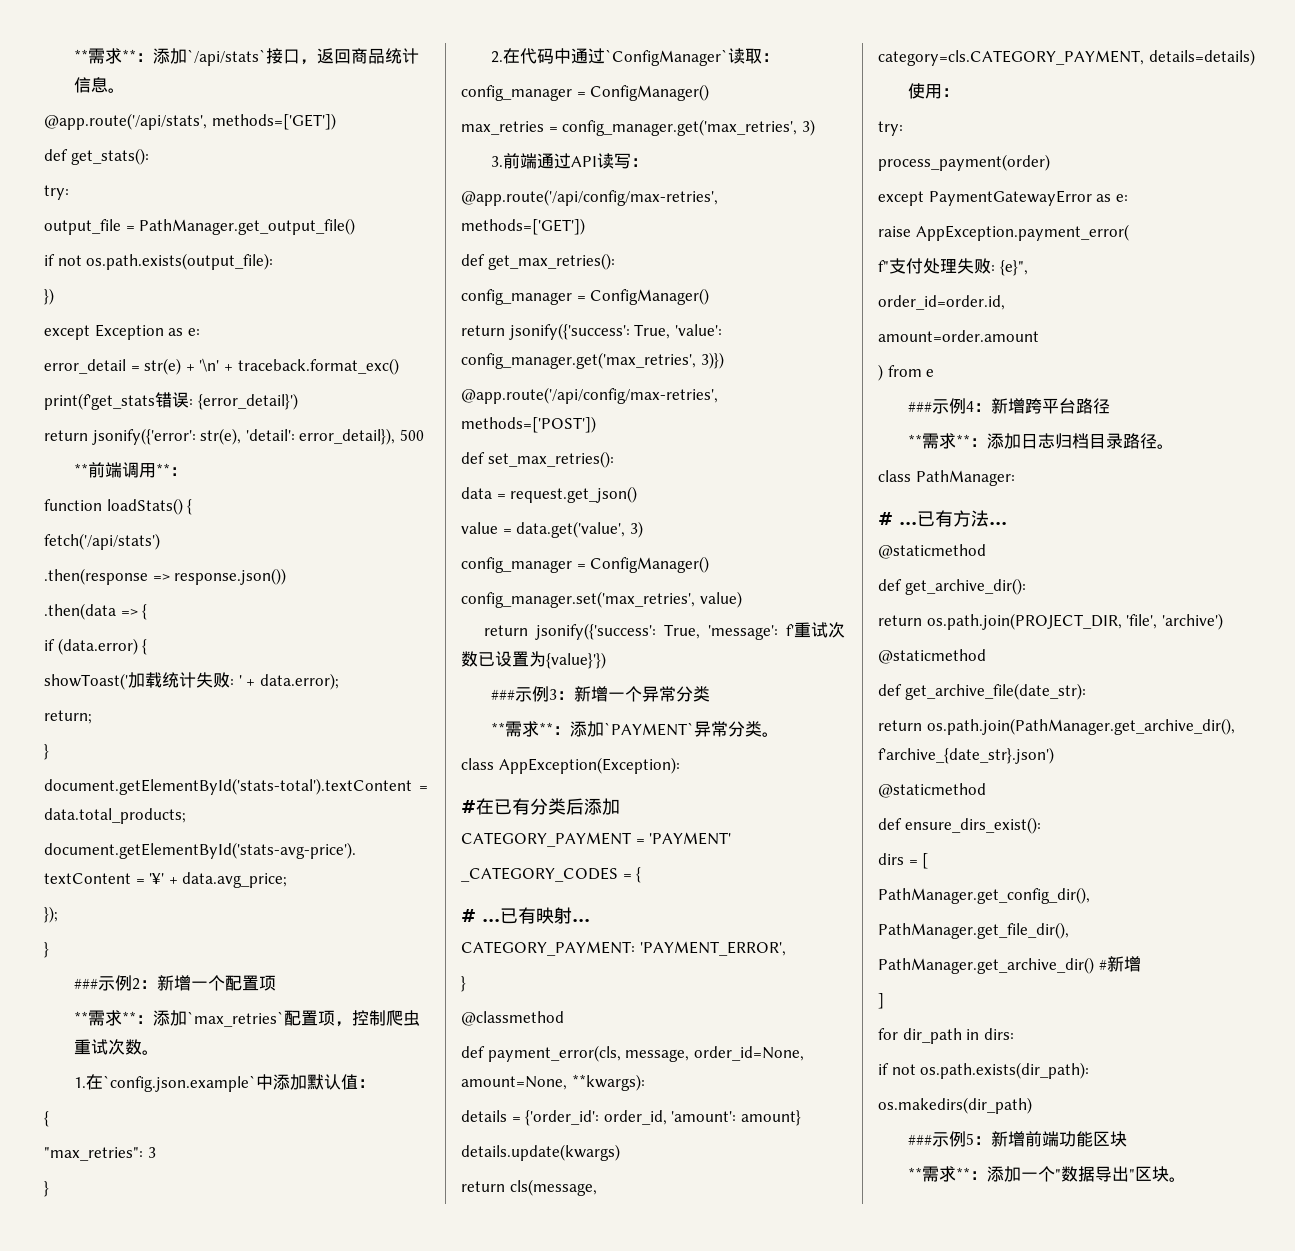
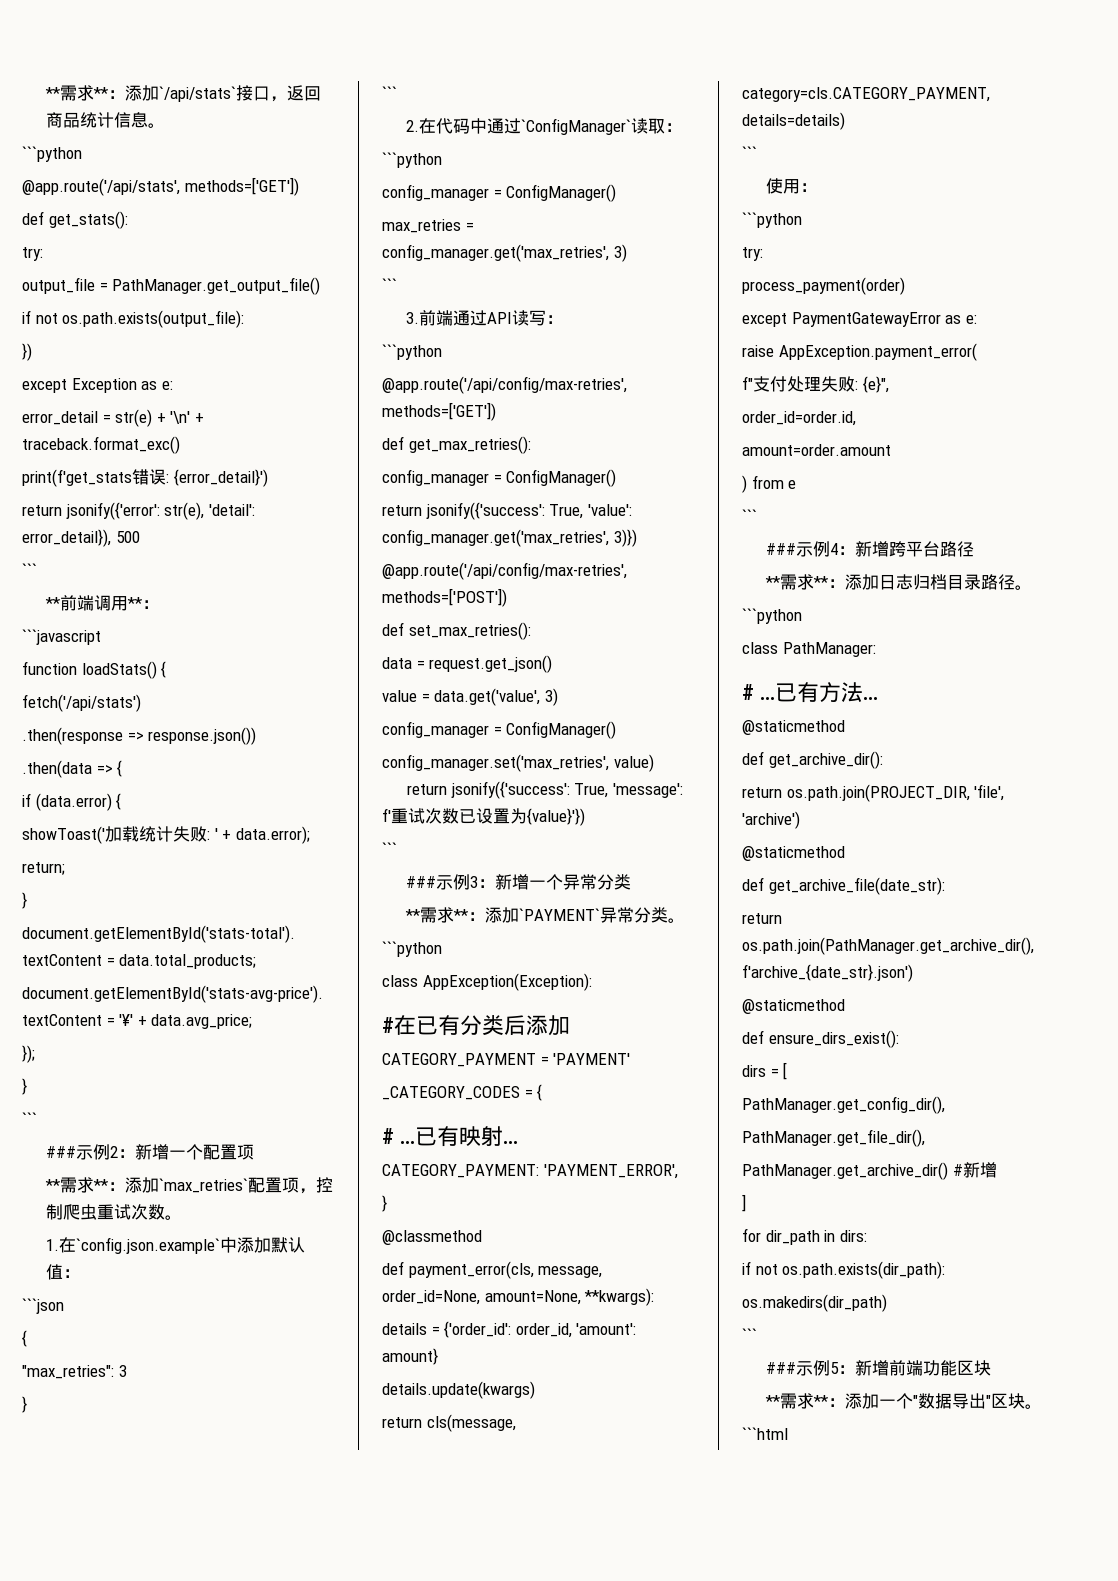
  **需求**：添加`/api/stats`接口，返回商品统计信息。
+ ```python
  return jsonify({'error': str(e), 'detail': error_detail}), 500
+ ```
+ ```javascript
  });
  }
+ ```
+ ```json
  "max_retries": 3
  }
+ ```
  2.在代码中通过`ConfigManager`读取：
+ ```python
  max_retries = config_manager.get('max_retries', 3)
+ ```
  3.前端通过API读写：
+ ```python
  return jsonify({'success': True, 'message': f'重试次数已设置为{value}'})
+ ```
  **需求**：添加`PAYMENT`异常分类。
+ ```python
  return cls(message, category=cls.CATEGORY_PAYMENT, details=details)
+ ```
  使用：
+ ```python
  ) from e
+ ```
  **需求**：添加日志归档目录路径。
+ ```python
  os.makedirs(dir_path)
+ ```
+ ```html

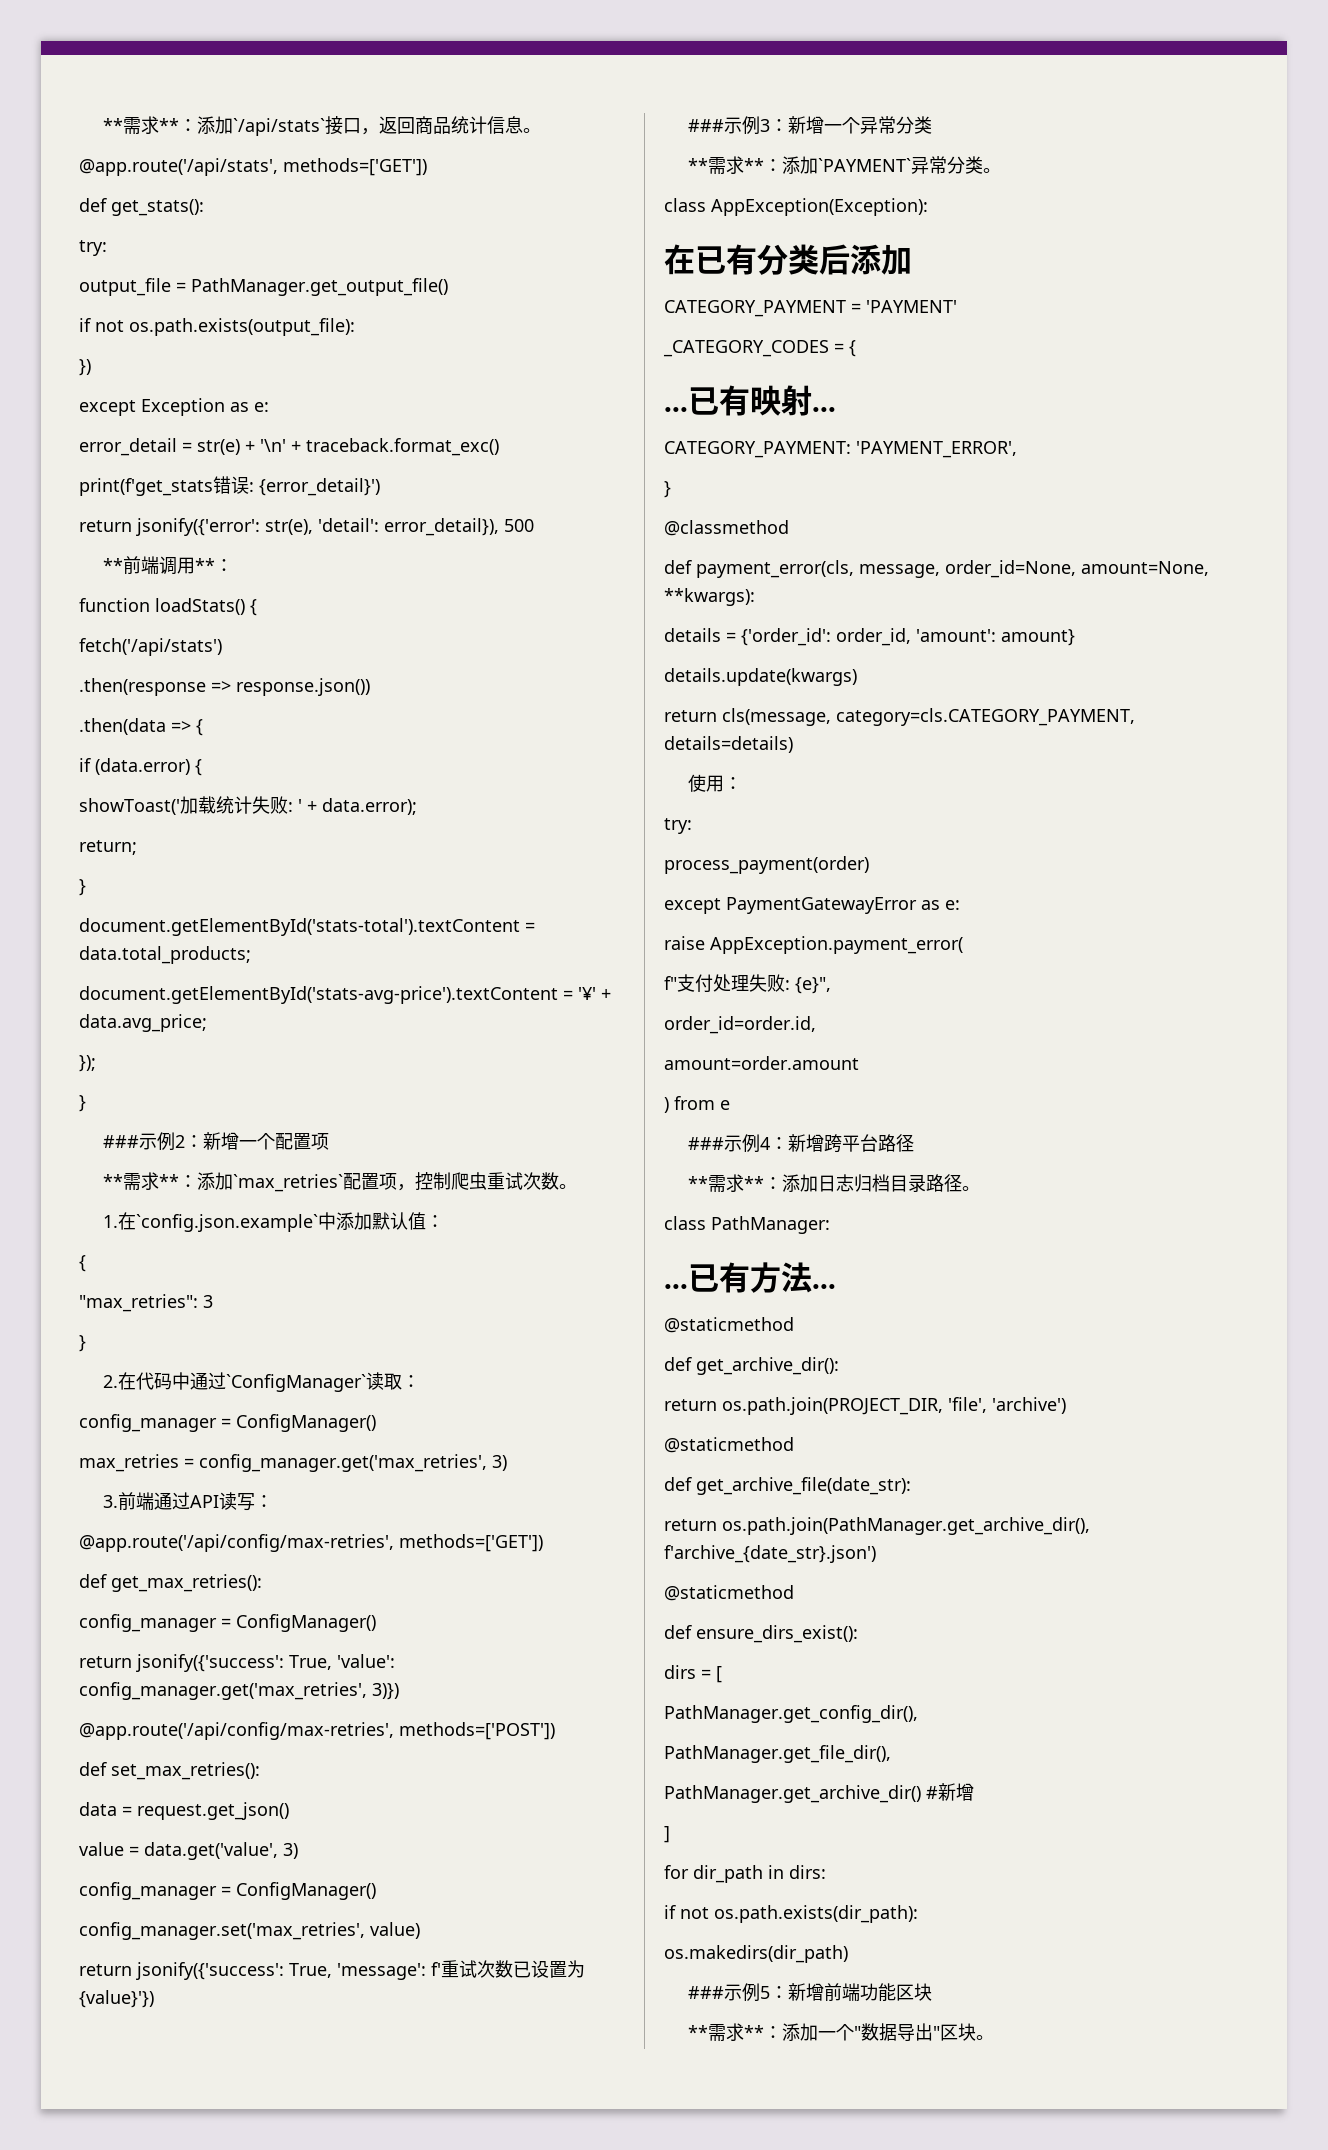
  **需求**：添加`/api/stats`接口，返回商品统计信息。
- ```python
  return jsonify({'error': str(e), 'detail': error_detail}), 500
- ```
- ```javascript
  });
  }
- ```
- ```json
  "max_retries": 3
  }
- ```
  2.在代码中通过`ConfigManager`读取：
- ```python
  max_retries = config_manager.get('max_retries', 3)
- ```
  3.前端通过API读写：
- ```python
  return jsonify({'success': True, 'message': f'重试次数已设置为{value}'})
- ```
  **需求**：添加`PAYMENT`异常分类。
- ```python
- #在已有分类后添加
+ 在已有分类后添加
  _CATEGORY_CODES = {
- # ...
+ ...
  return cls(message, category=cls.CATEGORY_PAYMENT, details=details)
- ```
  使用：
- ```python
  ) from e
- ```
  **需求**：添加日志归档目录路径。
- ```python
  class PathManager:
- # ...
+ ...
  os.makedirs(dir_path)
- ```
- ```html

